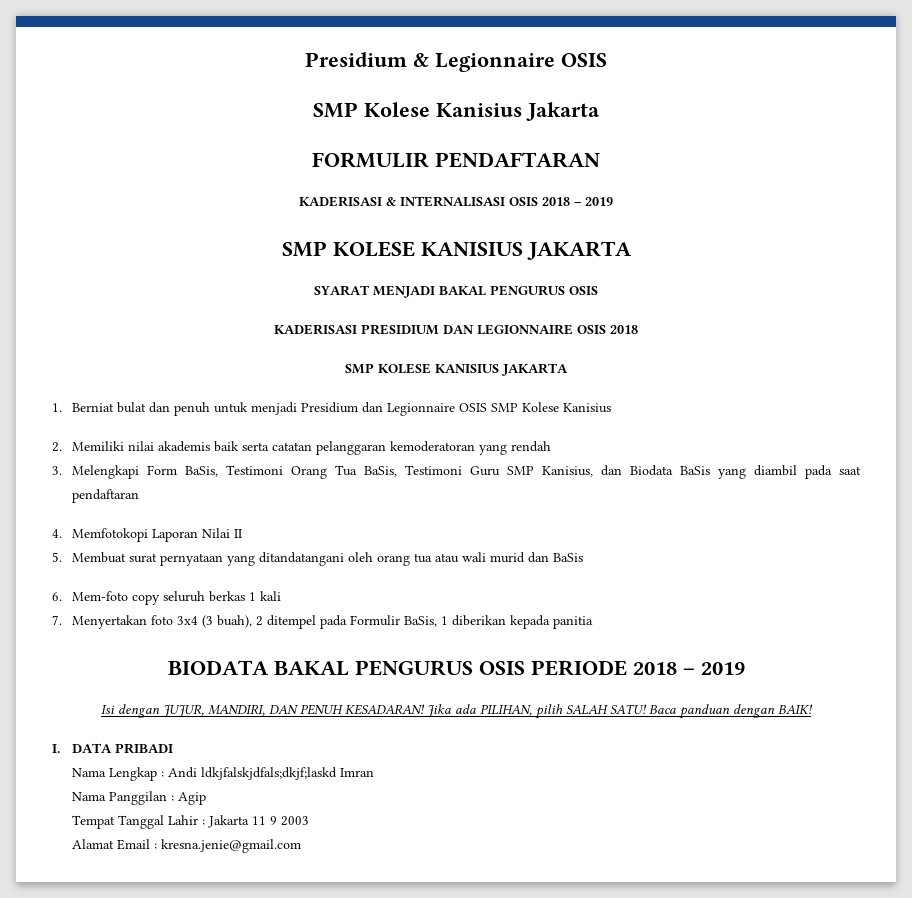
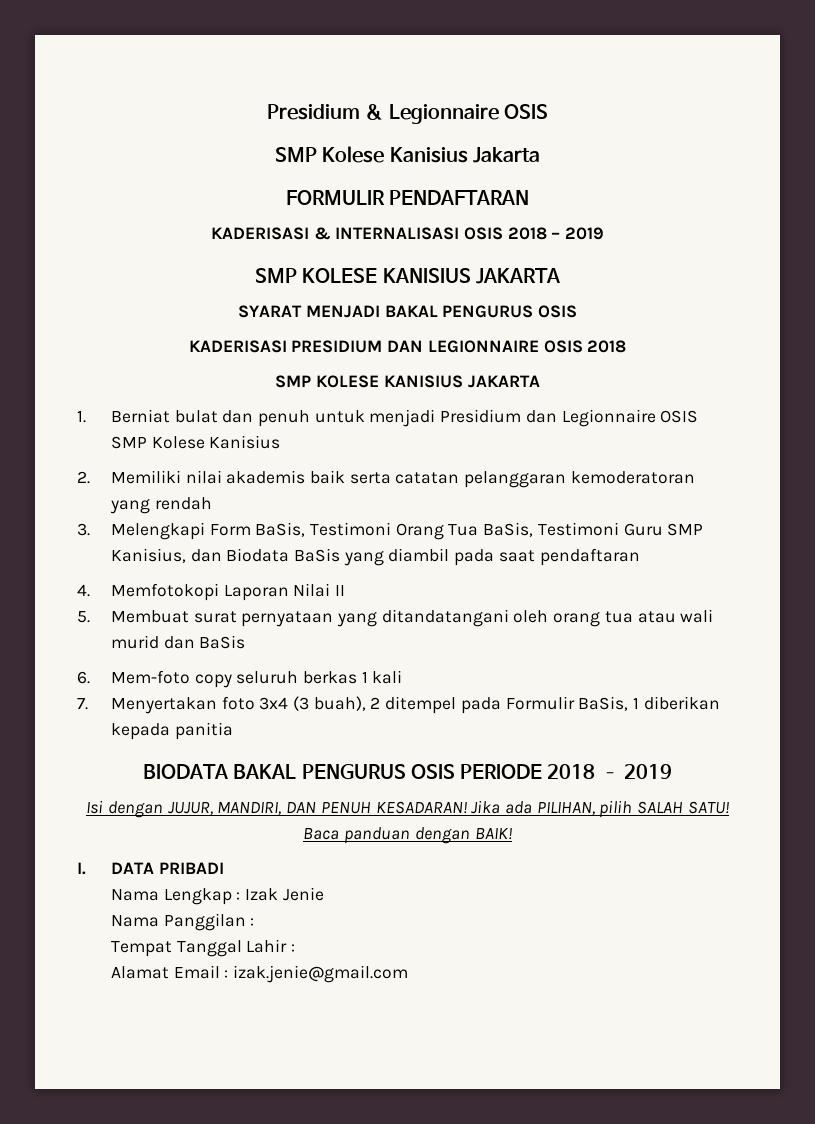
- Nama Lengkap : Andi ldkjfalskjdfals;dkjf;laskd Imran
+ Nama Lengkap : Izak Jenie
- Nama Panggilan : Agip
+ Nama Panggilan :
- Tempat Tanggal Lahir : Jakarta 11 9 2003
+ Tempat Tanggal Lahir :
- Alamat Email : kresna.jenie@gmail.com
+ Alamat Email : izak.jenie@gmail.com

